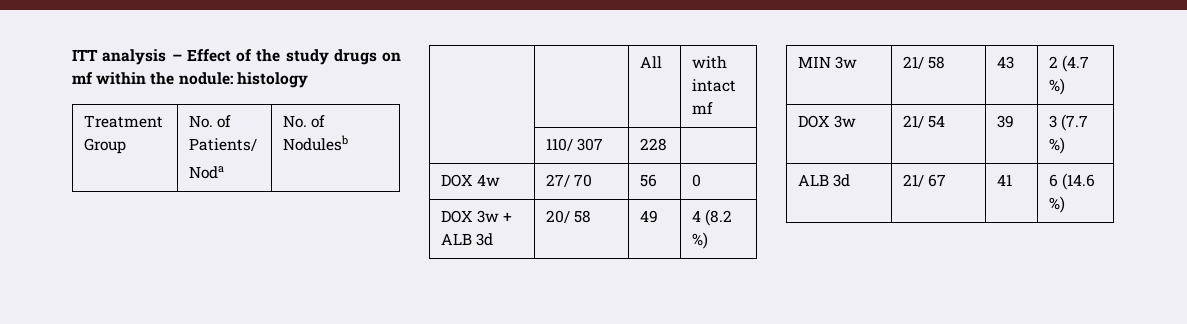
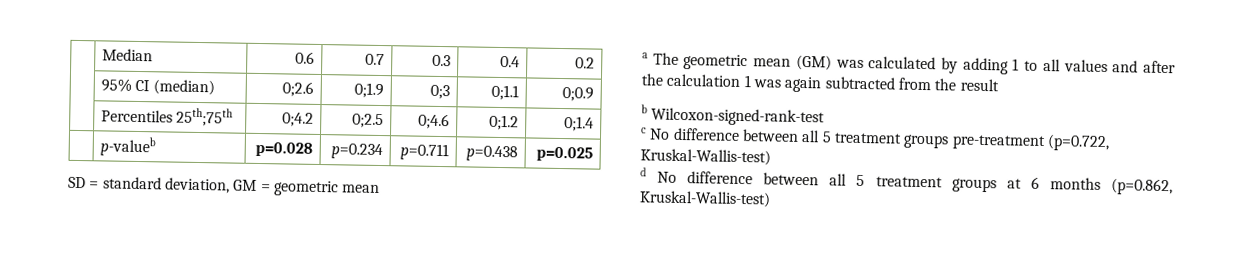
- ITT analysis – Effect of the study drugs on mf within the nodule: histology
- Treatment Group | No. of Patients/
- Noda | No. of Nodulesb
- | | All | with intact mf
- | 110/ 307 | 228 |
- DOX 4w | 27/ 70 | 56 | 0
- DOX 3w + ALB 3d | 20/ 58 | 49 | 4 (8.2 %)
- MIN 3w | 21/ 58 | 43 | 2 (4.7 %)
- DOX 3w | 21/ 54 | 39 | 3 (7.7 %)
- ALB 3d | 21/ 67 | 41 | 6 (14.6 %)
+ | Median | 0.6 | 0.7 | 0.3 | 0.4 | 0.2
+ | 95% CI (median) | 0;2.6 | 0;1.9 | 0;3 | 0;1.1 | 0;0.9
+ | Percentiles 25th;75th | 0;4.2 | 0;2.5 | 0;4.6 | 0;1.2 | 0;1.4
+ | p-valueb | p=0.028 | p=0.234 | p=0.711 | p=0.438 | p=0.025
+ SD = standard deviation, GM = geometric mean
+ a The geometric mean (GM) was calculated by adding 1 to all values and after the calculation 1 was again subtracted from the result
+ b Wilcoxon-signed-rank-test
+ c No difference between all 5 treatment groups pre-treatment (p=0.722, Kruskal-Wallis-test)
+ d No difference between all 5 treatment groups at 6 months (p=0.862, Kruskal-Wallis-test)

